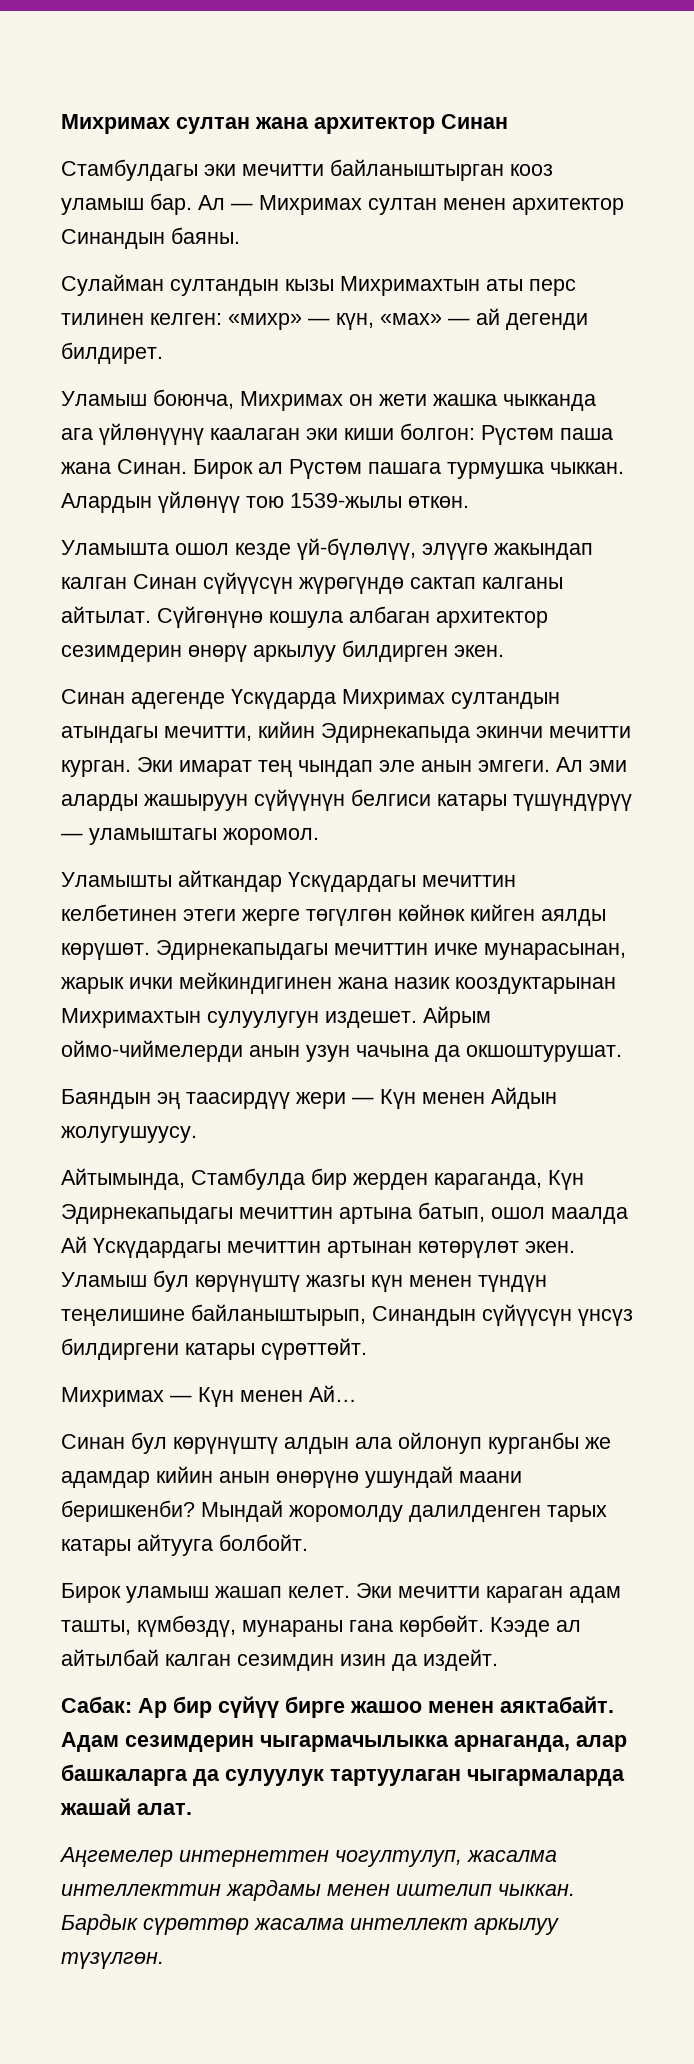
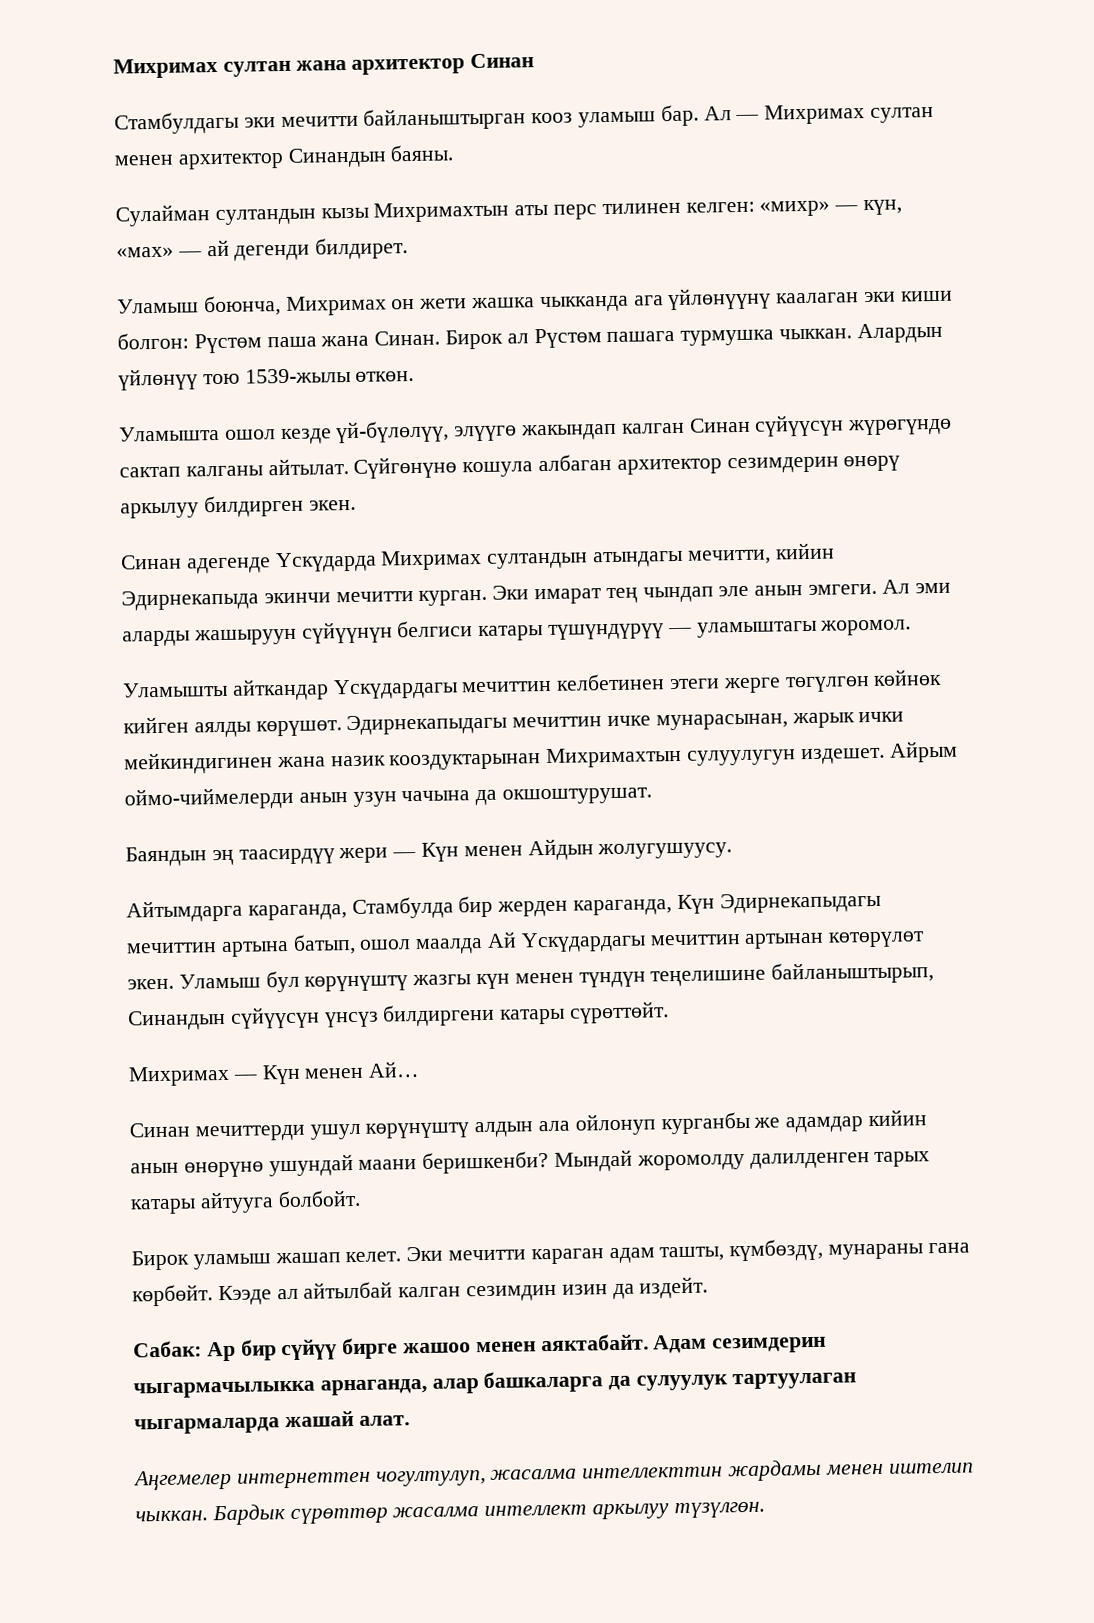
- Айтымында, Стамбулда бир жерден караганда, Күн Эдирнекапыдагы мечиттин артына батып, ошол маалда Ай Үскүдардагы мечиттин артынан көтөрүлөт экен.
+ Айтымдарга караганда, Стамбулда бир жерден караганда, Күн Эдирнекапыдагы мечиттин артына батып, ошол маалда Ай Үскүдардагы мечиттин артынан көтөрүлөт экен.
- Синан бул көрүнүштү алдын ала ойлонуп курганбы же адамдар кийин анын өнөрүнө ушундай маани беришкенби?
+ Синан мечиттерди ушул көрүнүштү алдын ала ойлонуп курганбы же адамдар кийин анын өнөрүнө ушундай маани беришкенби?

